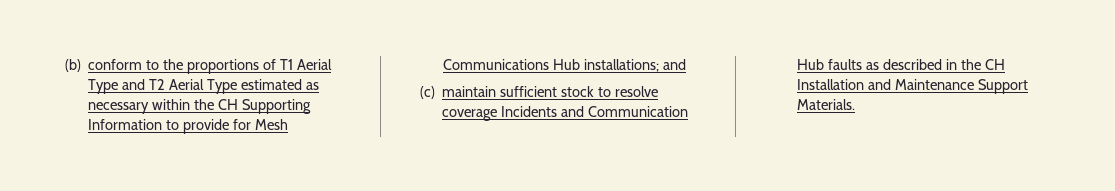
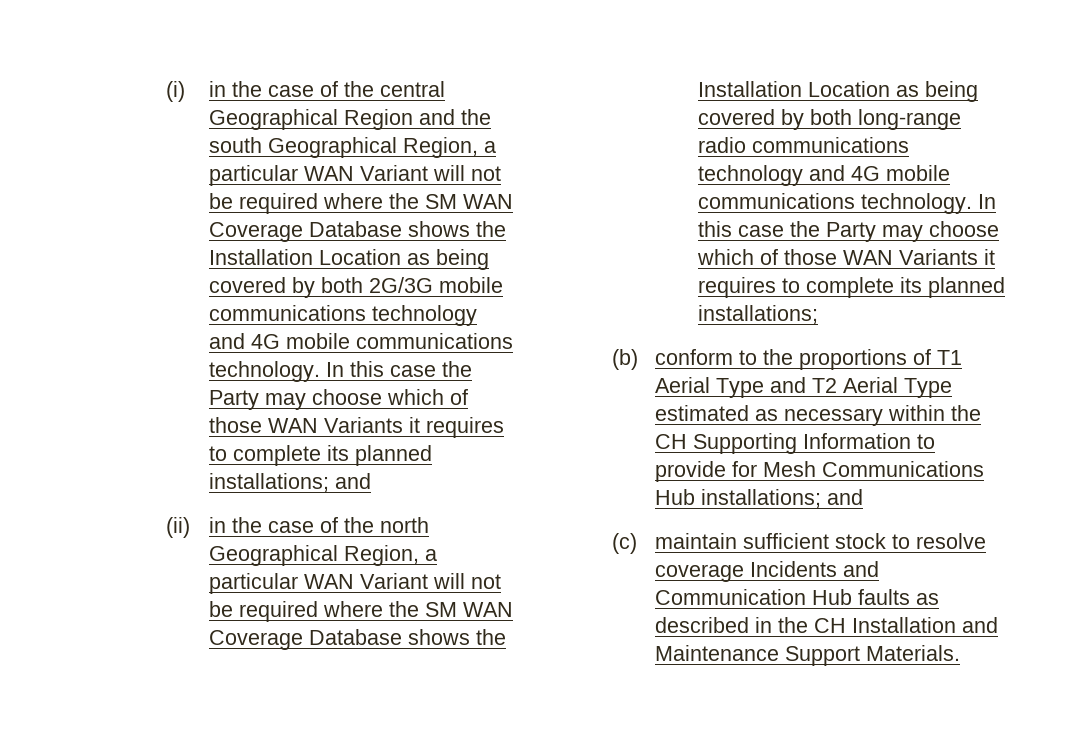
+ (i) in the case of the central Geographical Region and the south Geographical Region, a particular WAN Variant will not be required where the SM WAN Coverage Database shows the Installation Location as being covered by both 2G/3G mobile communications technology and 4G mobile communications technology. In this case the Party may choose which of those WAN Variants it requires to complete its planned installations; and
+ (ii) in the case of the north Geographical Region, a particular WAN Variant will not be required where the SM WAN Coverage Database shows the Installation Location as being covered by both long-range radio communications technology and 4G mobile communications technology. In this case the Party may choose which of those WAN Variants it requires to complete its planned installations;

